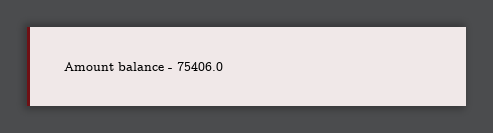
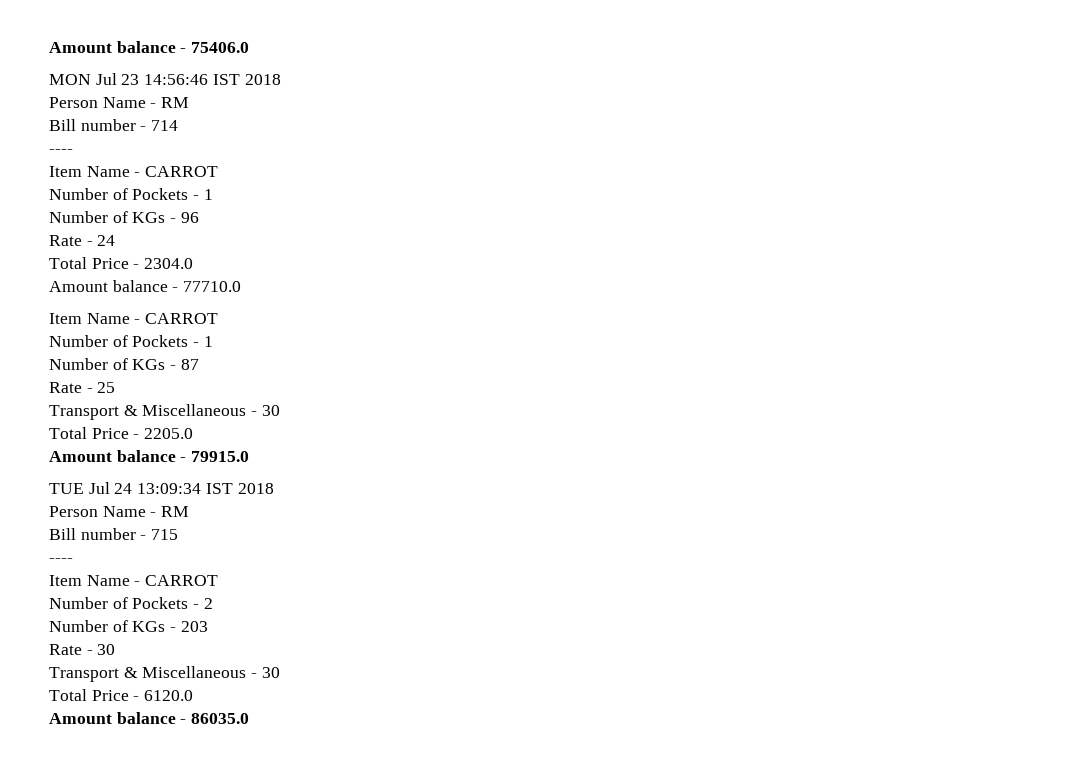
+ MON Jul 23 14:56:46 IST 2018
+ Person Name - RM
+ Bill number - 714
+ ----
+ Item Name - CARROT
+ Number of Pockets - 1
+ Number of KGs - 96
+ Rate - 24
+ Total Price - 2304.0
+ Amount balance - 77710.0
+ Item Name - CARROT
+ Number of Pockets - 1
+ Number of KGs - 87
+ Rate - 25
+ Transport & Miscellaneous - 30
+ Total Price - 2205.0
+ Amount balance - 79915.0
+ TUE Jul 24 13:09:34 IST 2018
+ Person Name - RM
+ Bill number - 715
+ ----
+ Item Name - CARROT
+ Number of Pockets - 2
+ Number of KGs - 203
+ Rate - 30
+ Transport & Miscellaneous - 30
+ Total Price - 6120.0
+ Amount balance - 86035.0

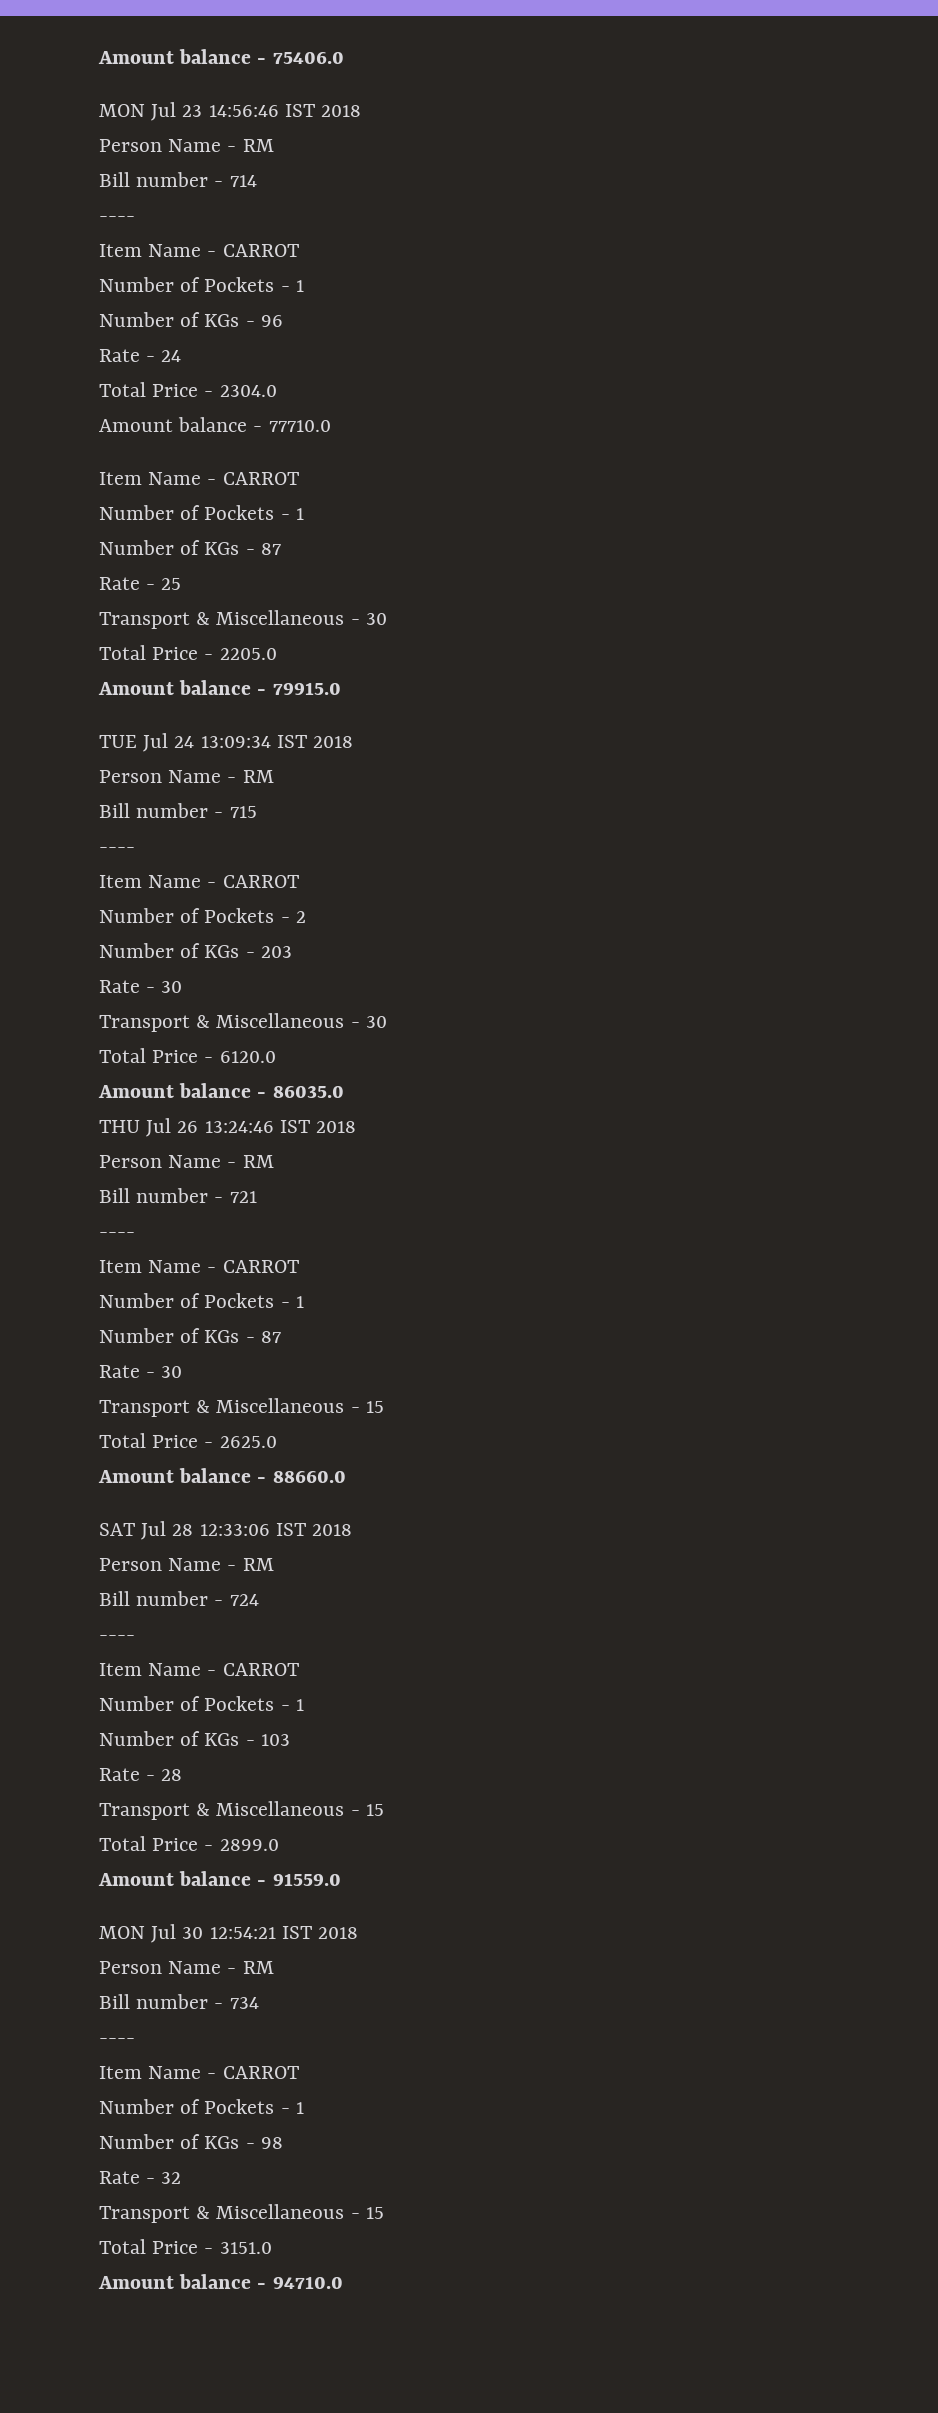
+ THU Jul 26 13:24:46 IST 2018
+ Person Name - RM
+ Bill number - 721
+ ----
+ Item Name - CARROT
+ Number of Pockets - 1
+ Number of KGs - 87
+ Rate - 30
+ Transport & Miscellaneous - 15
+ Total Price - 2625.0
+ Amount balance - 88660.0
+ SAT Jul 28 12:33:06 IST 2018
+ Person Name - RM
+ Bill number - 724
+ ----
+ Item Name - CARROT
+ Number of Pockets - 1
+ Number of KGs - 103
+ Rate - 28
+ Transport & Miscellaneous - 15
+ Total Price - 2899.0
+ Amount balance - 91559.0
+ MON Jul 30 12:54:21 IST 2018
+ Person Name - RM
+ Bill number - 734
+ ----
+ Item Name - CARROT
+ Number of Pockets - 1
+ Number of KGs - 98
+ Rate - 32
+ Transport & Miscellaneous - 15
+ Total Price - 3151.0
+ Amount balance - 94710.0

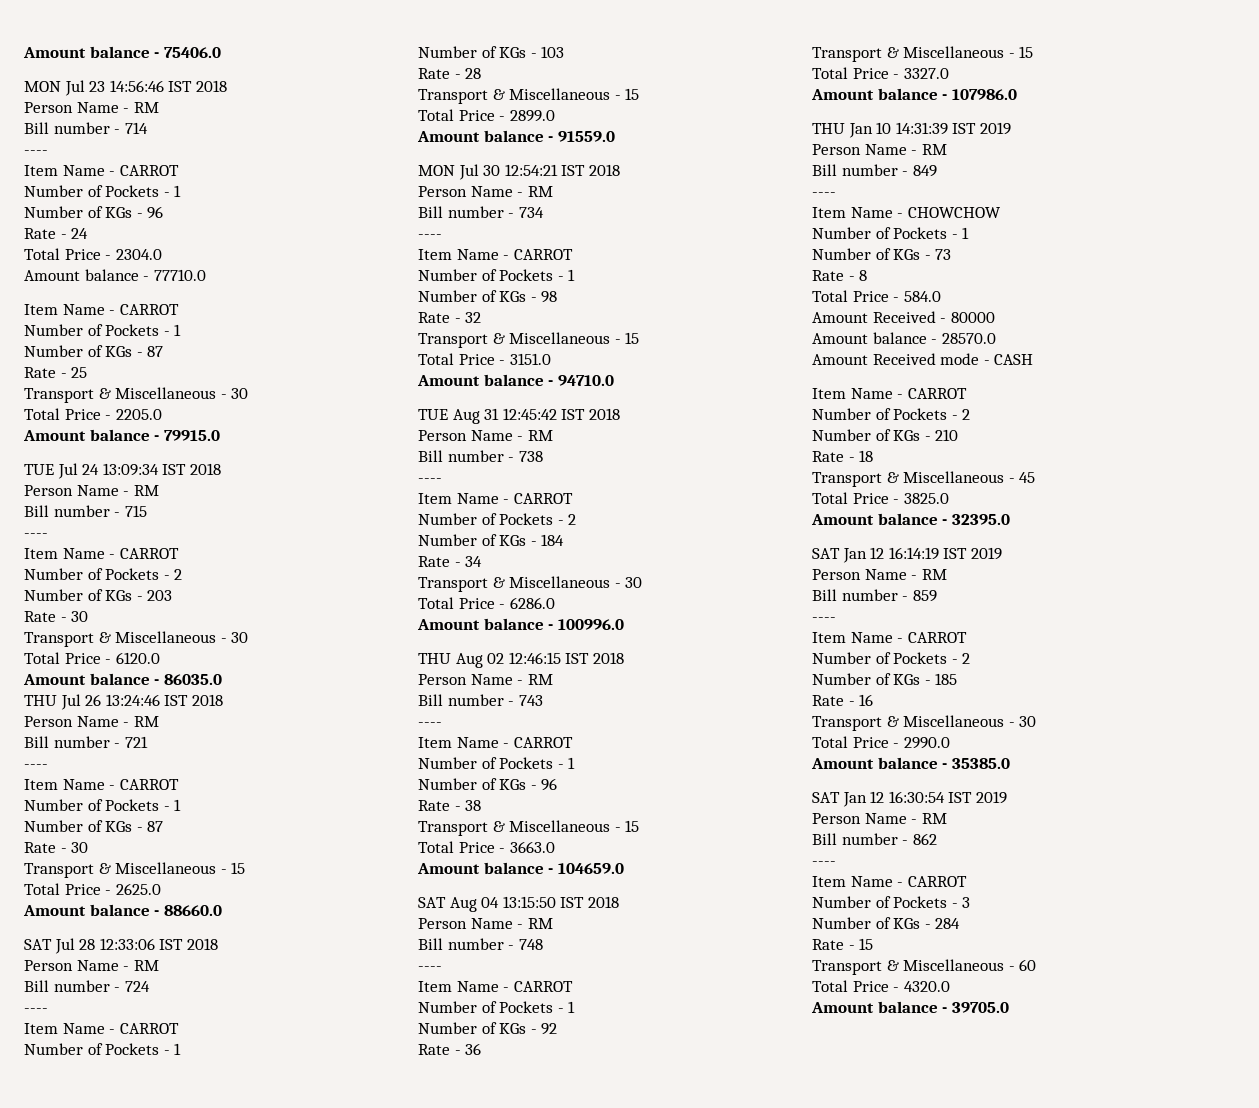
+ TUE Aug 31 12:45:42 IST 2018
+ Person Name - RM
+ Bill number - 738
+ ----
+ Item Name - CARROT
+ Number of Pockets - 2
+ Number of KGs - 184
+ Rate - 34
+ Transport & Miscellaneous - 30
+ Total Price - 6286.0
+ Amount balance - 100996.0
+ THU Aug 02 12:46:15 IST 2018
+ Person Name - RM
+ Bill number - 743
+ ----
+ Item Name - CARROT
+ Number of Pockets - 1
+ Number of KGs - 96
+ Rate - 38
+ Transport & Miscellaneous - 15
+ Total Price - 3663.0
+ Amount balance - 104659.0
+ SAT Aug 04 13:15:50 IST 2018
+ Person Name - RM
+ Bill number - 748
+ ----
+ Item Name - CARROT
+ Number of Pockets - 1
+ Number of KGs - 92
+ Rate - 36
+ Transport & Miscellaneous - 15
+ Total Price - 3327.0
+ Amount balance - 107986.0
+ THU Jan 10 14:31:39 IST 2019
+ Person Name - RM
+ Bill number - 849
+ ----
+ Item Name - CHOWCHOW
+ Number of Pockets - 1
+ Number of KGs - 73
+ Rate - 8
+ Total Price - 584.0
+ Amount Received - 80000
+ Amount balance - 28570.0
+ Amount Received mode - CASH
+ Item Name - CARROT
+ Number of Pockets - 2
+ Number of KGs - 210
+ Rate - 18
+ Transport & Miscellaneous - 45
+ Total Price - 3825.0
+ Amount balance - 32395.0
+ SAT Jan 12 16:14:19 IST 2019
+ Person Name - RM
+ Bill number - 859
+ ----
+ Item Name - CARROT
+ Number of Pockets - 2
+ Number of KGs - 185
+ Rate - 16
+ Transport & Miscellaneous - 30
+ Total Price - 2990.0
+ Amount balance - 35385.0
+ SAT Jan 12 16:30:54 IST 2019
+ Person Name - RM
+ Bill number - 862
+ ----
+ Item Name - CARROT
+ Number of Pockets - 3
+ Number of KGs - 284
+ Rate - 15
+ Transport & Miscellaneous - 60
+ Total Price - 4320.0
+ Amount balance - 39705.0

